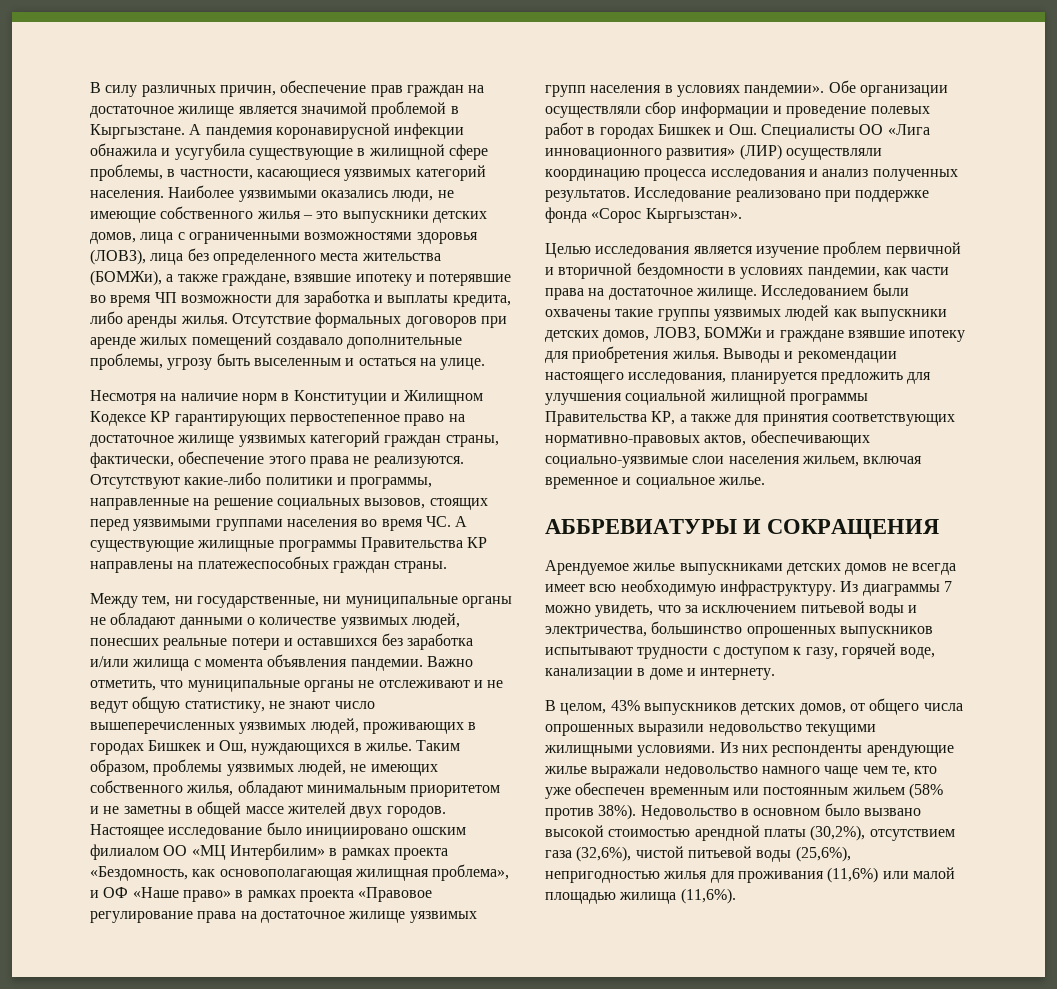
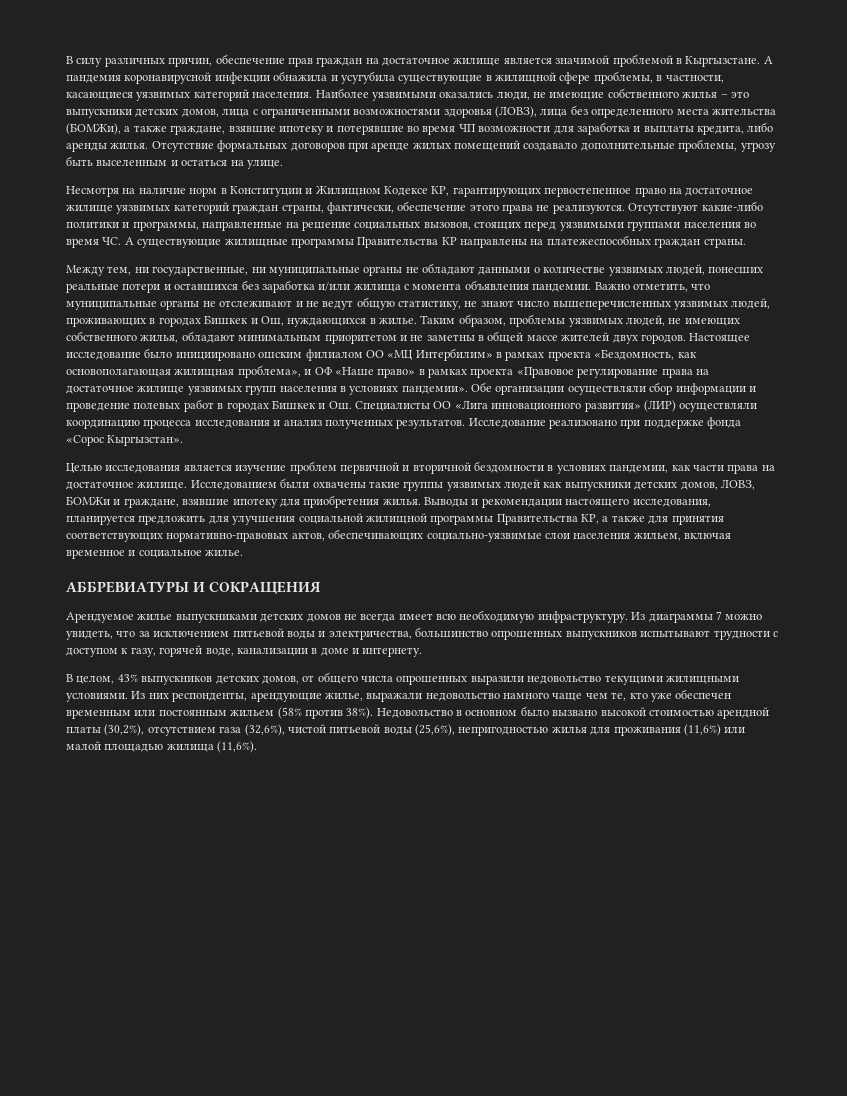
- Несмотря на наличие норм в Конституции и Жилищном Кодексе КР гарантирующих первостепенное право на достаточное жилище уязвимых категорий граждан страны, фактически, обеспечение этого права не реализуются.
+ Несмотря на наличие норм в Конституции и Жилищном Кодексе КР, гарантирующих первостепенное право на достаточное жилище уязвимых категорий граждан страны, фактически, обеспечение этого права не реализуются.
- Исследованием были охвачены такие группы уязвимых людей как выпускники детских домов, ЛОВЗ, БОМЖи и граждане взявшие ипотеку для приобретения жилья.
+ Исследованием были охвачены такие группы уязвимых людей как выпускники детских домов, ЛОВЗ, БОМЖи и граждане, взявшие ипотеку для приобретения жилья.
- Из них респонденты арендующие жилье выражали недовольство намного чаще чем те, кто уже обеспечен временным или постоянным жильем (58% против 38%).
+ Из них респонденты, арендующие жилье, выражали недовольство намного чаще чем те, кто уже обеспечен временным или постоянным жильем (58% против 38%).

